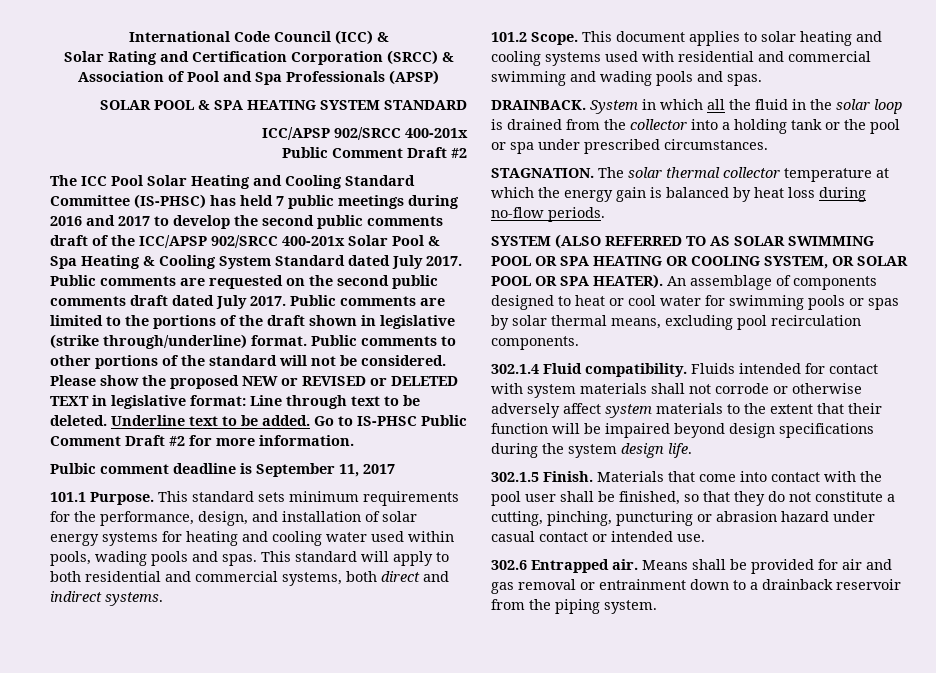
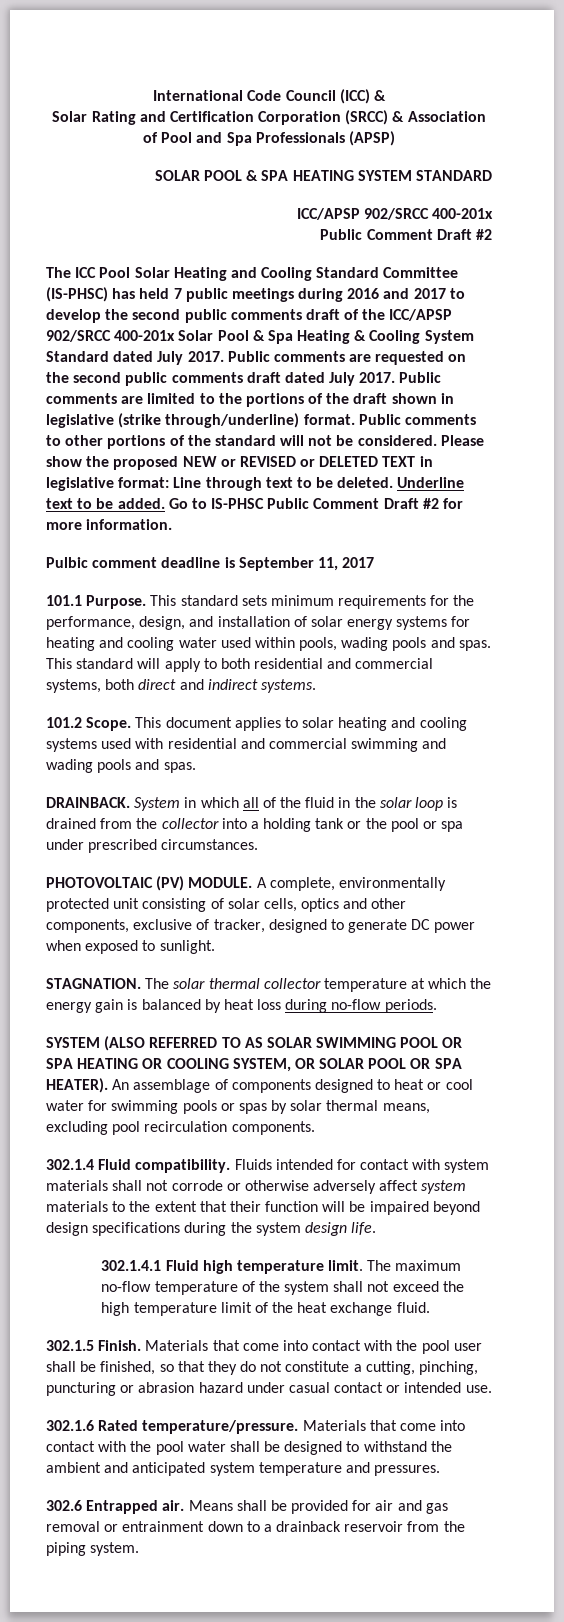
- System in which all the fluid in the solar loop is drained from the collector into a holding tank or the pool or spa under prescribed circumstances.
+ System in which all of the fluid in the solar loop is drained from the collector into a holding tank or the pool or spa under prescribed circumstances.
+ PHOTOVOLTAIC (PV) MODULE. A complete, environmentally protected unit consisting of solar cells, optics and other components, exclusive of tracker, designed to generate DC power when exposed to sunlight.
+ 302.1.4.1 Fluid high temperature limit. The maximum no-flow temperature of the system shall not exceed the high temperature limit of the heat exchange fluid.
+ 302.1.6 Rated temperature/pressure. Materials that come into contact with the pool water shall be designed to withstand the ambient and anticipated system temperature and pressures.

